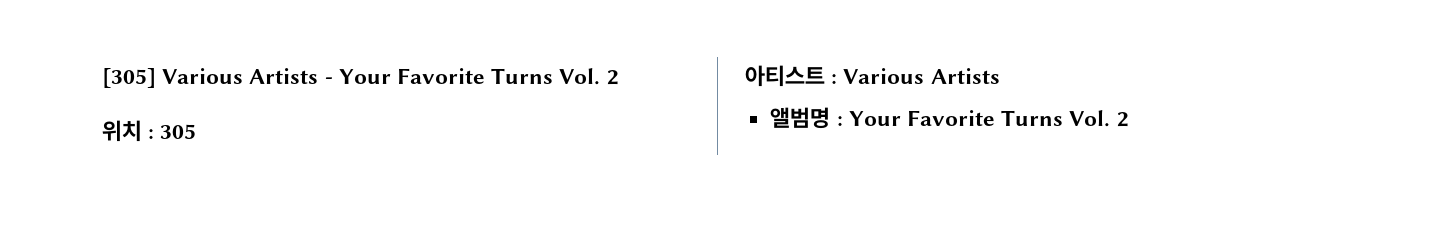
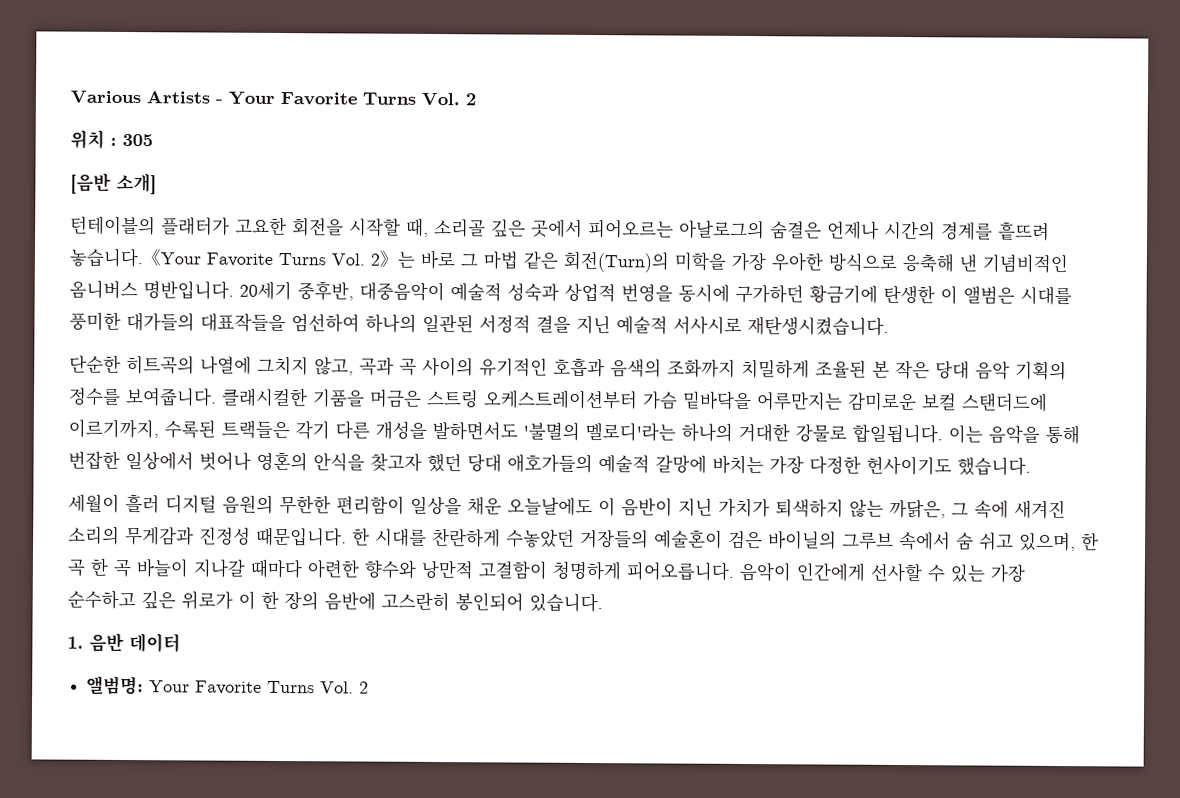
- [305] Various Artists - Your Favorite Turns Vol. 2
+ Various Artists - Your Favorite Turns Vol. 2
- 아티스트 : Various Artists
- 앨범명 : Your Favorite Turns Vol. 2
+ [음반 소개]
+ 턴테이블의 플래터가 고요한 회전을 시작할 때, 소리골 깊은 곳에서 피어오르는 아날로그의 숨결은 언제나 시간의 경계를 흩뜨려 놓습니다.《Your Favorite Turns Vol. 2》는 바로 그 마법 같은 회전(Turn)의 미학을 가장 우아한 방식으로 응축해 낸 기념비적인 옴니버스 명반입니다. 20세기 중후반, 대중음악이 예술적 성숙과 상업적 번영을 동시에 구가하던 황금기에 탄생한 이 앨범은 시대를 풍미한 대가들의 대표작들을 엄선하여 하나의 일관된 서정적 결을 지닌 예술적 서사시로 재탄생시켰습니다.
+ 단순한 히트곡의 나열에 그치지 않고, 곡과 곡 사이의 유기적인 호흡과 음색의 조화까지 치밀하게 조율된 본 작은 당대 음악 기획의 정수를 보여줍니다. 클래시컬한 기품을 머금은 스트링 오케스트레이션부터 가슴 밑바닥을 어루만지는 감미로운 보컬 스탠더드에 이르기까지, 수록된 트랙들은 각기 다른 개성을 발하면서도 '불멸의 멜로디'라는 하나의 거대한 강물로 합일됩니다. 이는 음악을 통해 번잡한 일상에서 벗어나 영혼의 안식을 찾고자 했던 당대 애호가들의 예술적 갈망에 바치는 가장 다정한 헌사이기도 했습니다.
+ 세월이 흘러 디지털 음원의 무한한 편리함이 일상을 채운 오늘날에도 이 음반이 지닌 가치가 퇴색하지 않는 까닭은, 그 속에 새겨진 소리의 무게감과 진정성 때문입니다. 한 시대를 찬란하게 수놓았던 거장들의 예술혼이 검은 바이닐의 그루브 속에서 숨 쉬고 있으며, 한 곡 한 곡 바늘이 지나갈 때마다 아련한 향수와 낭만적 고결함이 청명하게 피어오릅니다. 음악이 인간에게 선사할 수 있는 가장 순수하고 깊은 위로가 이 한 장의 음반에 고스란히 봉인되어 있습니다.
+ 1. 음반 데이터
+ 앨범명: Your Favorite Turns Vol. 2

